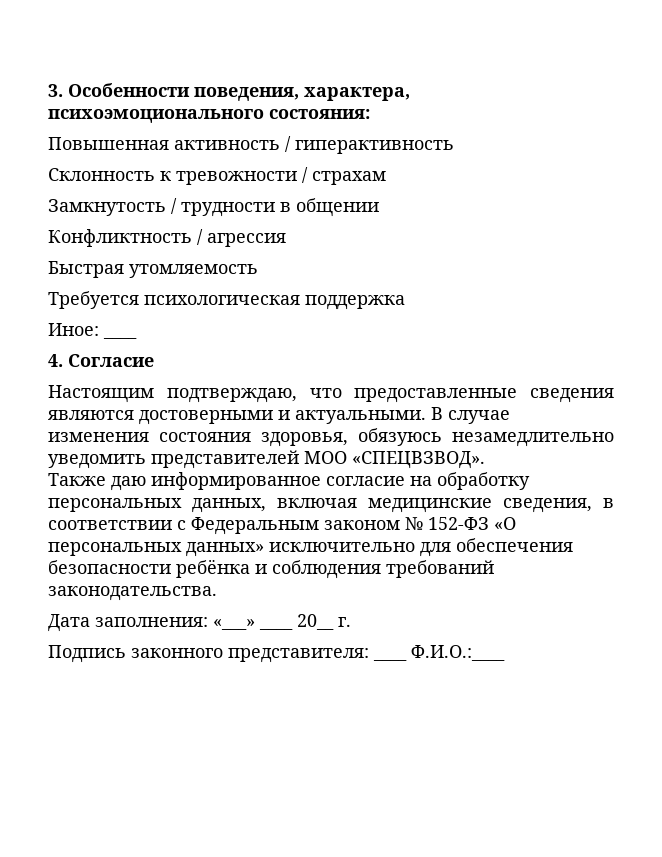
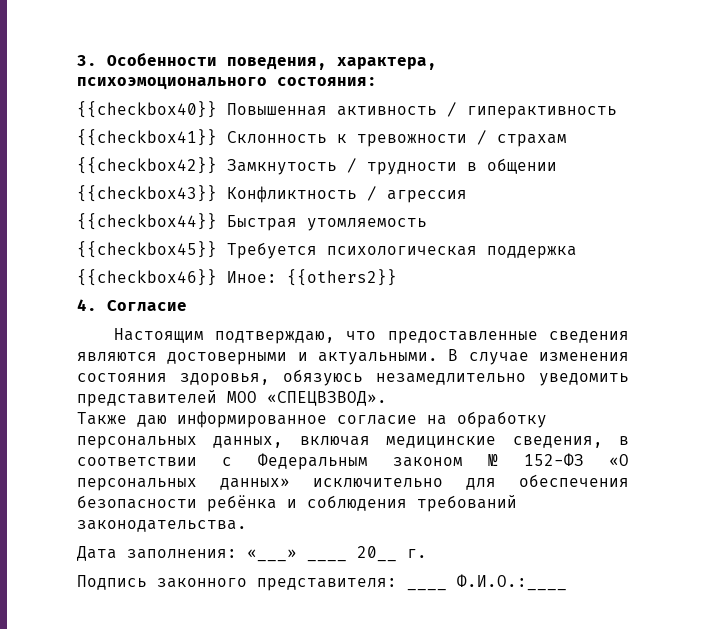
- Повышенная активность / гиперактивность
+ {{checkbox40}} Повышенная активность / гиперактивность
- Склонность к тревожности / страхам
+ {{checkbox41}} Склонность к тревожности / страхам
- Замкнутость / трудности в общении
+ {{checkbox42}} Замкнутость / трудности в общении
- Конфликтность / агрессия
+ {{checkbox43}} Конфликтность / агрессия
- Быстрая утомляемость
+ {{checkbox44}} Быстрая утомляемость
- Требуется психологическая поддержка
+ {{checkbox45}} Требуется психологическая поддержка
- Иное: ____
+ {{checkbox46}} Иное: {{others2}}

